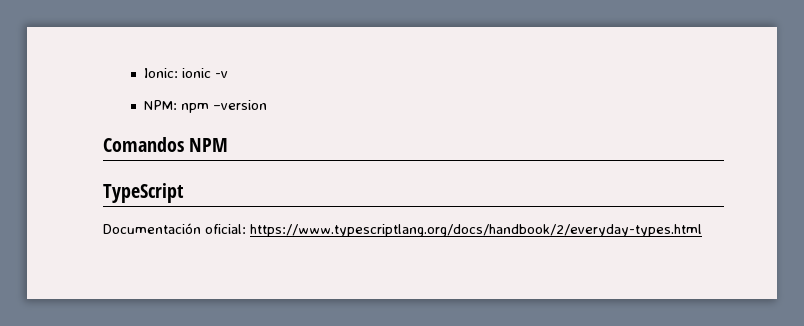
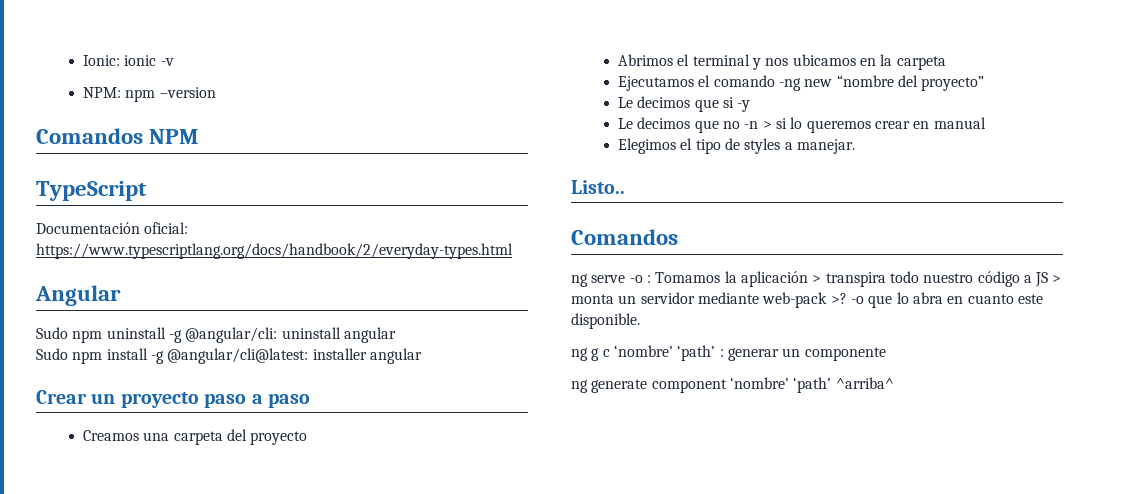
+ Angular
+ Sudo npm uninstall -g @angular/cli: uninstall angular
+ Sudo npm install -g @angular/cli@latest: installer angular
+ Crear un proyecto paso a paso
+ Creamos una carpeta del proyecto
+ Abrimos el terminal y nos ubicamos en la carpeta
+ Ejecutamos el comando -ng new “nombre del proyecto”
+ Le decimos que si -y
+ Le decimos que no -n > si lo queremos crear en manual
+ Elegimos el tipo de styles a manejar.
+ Listo..
+ Comandos
+ ng serve -o : Tomamos la aplicación > transpira todo nuestro código a JS > monta un servidor mediante web-pack >? -o que lo abra en cuanto este disponible.
+ ng g c ‘nombre’ ‘path’ : generar un componente
+ ng generate component ‘nombre’ ‘path’ ^arriba^

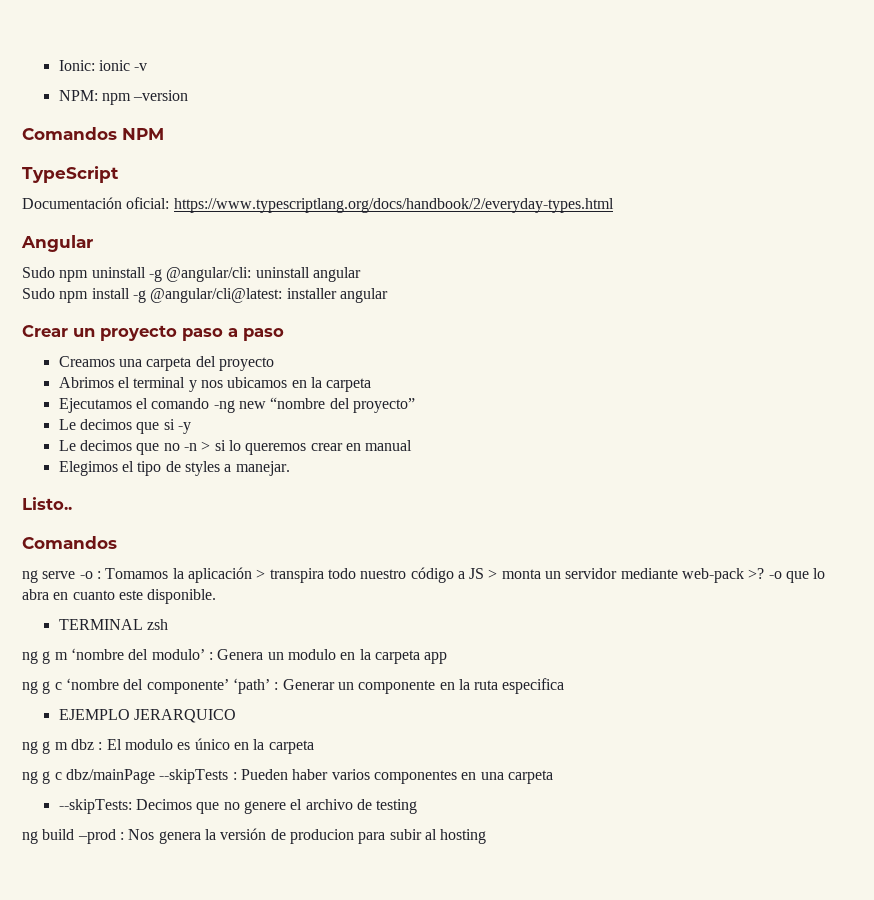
- ng g c ‘nombre’ ‘path’ : generar un componente
- ng generate component ‘nombre’ ‘path’ ^arriba^
+ TERMINAL zsh
+ ng g m ‘nombre del modulo’ : Genera un modulo en la carpeta app
+ ng g c ‘nombre del componente’ ‘path’ : Generar un componente en la ruta especifica
+ EJEMPLO JERARQUICO
+ ng g m dbz : El modulo es único en la carpeta
+ ng g c dbz/mainPage --skipTests : Pueden haber varios componentes en una carpeta
+ --skipTests: Decimos que no genere el archivo de testing
+ ng build –prod : Nos genera la versión de producion para subir al hosting

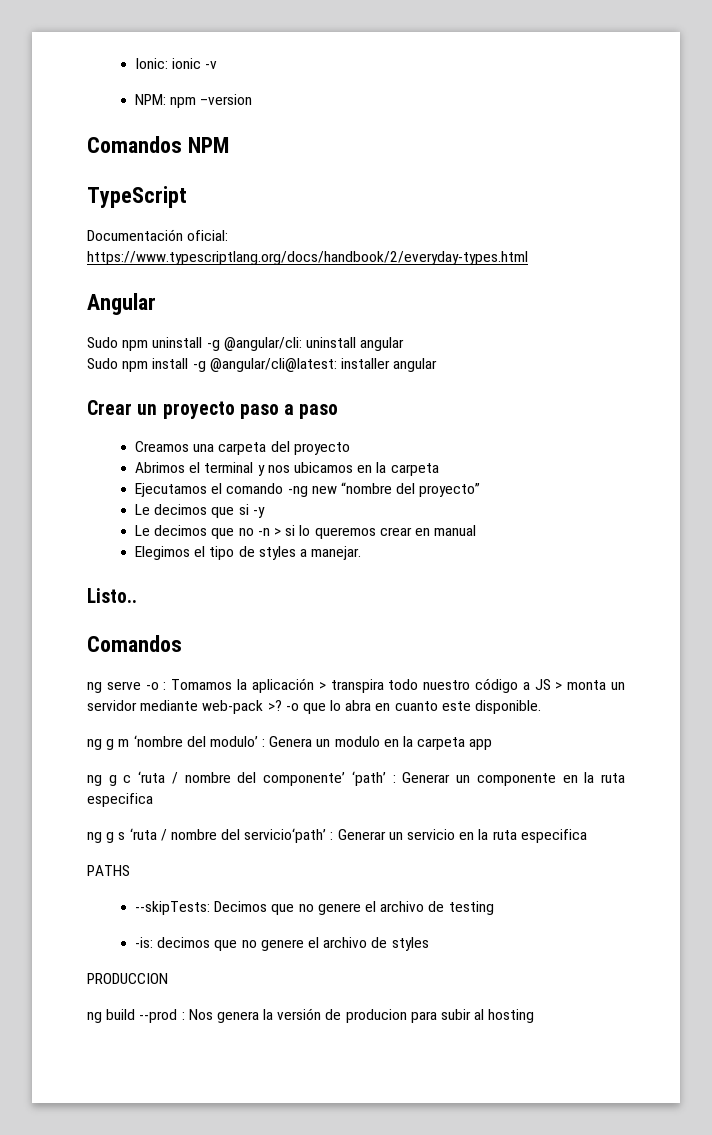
- TERMINAL zsh
- ng g c ‘nombre del componente’ ‘path’ : Generar un componente en la ruta especifica
+ ng g c ‘ruta / nombre del componente’ ‘path’ : Generar un componente en la ruta especifica
- EJEMPLO JERARQUICO
- ng g m dbz : El modulo es único en la carpeta
- ng g c dbz/mainPage --skipTests : Pueden haber varios componentes en una carpeta
+ ng g s ‘ruta / nombre del servicio‘path’ : Generar un servicio en la ruta especifica
+ PATHS
+ -is: decimos que no genere el archivo de styles
+ PRODUCCION
- ng build –prod : Nos genera la versión de producion para subir al hosting
+ ng build --prod : Nos genera la versión de producion para subir al hosting

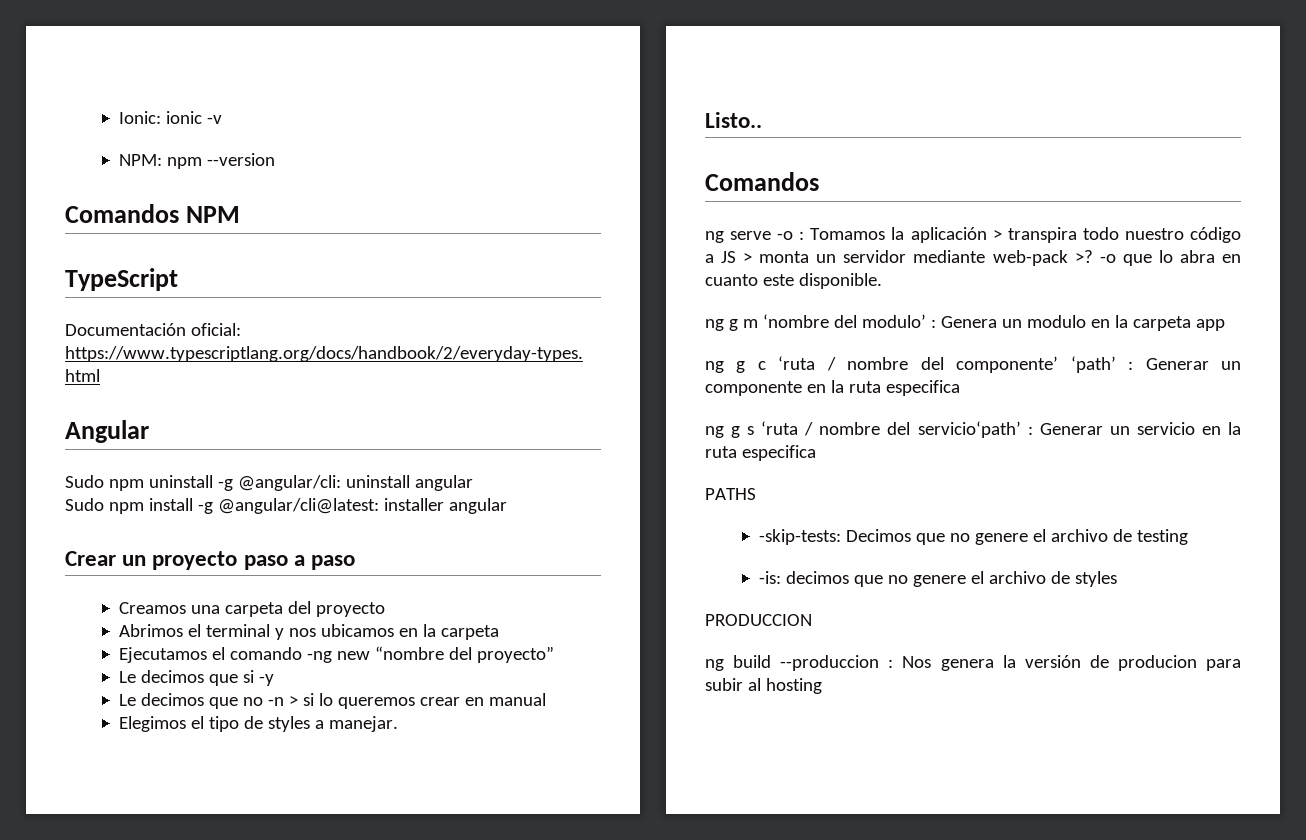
- NPM: npm –version
+ NPM: npm --version
- --skipTests: Decimos que no genere el archivo de testing
+ -skip-tests: Decimos que no genere el archivo de testing
- ng build --prod : Nos genera la versión de producion para subir al hosting
+ ng build --produccion : Nos genera la versión de producion para subir al hosting

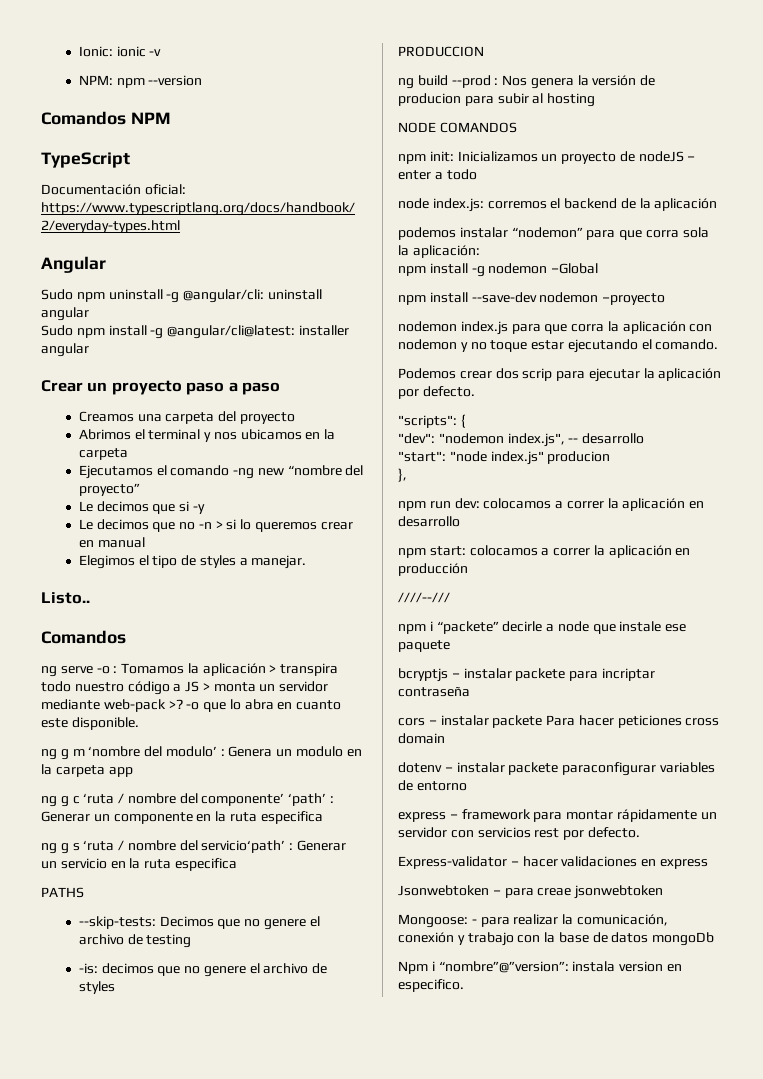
- -skip-tests: Decimos que no genere el archivo de testing
+ --skip-tests: Decimos que no genere el archivo de testing
- ng build --produccion : Nos genera la versión de producion para subir al hosting
+ ng build --prod : Nos genera la versión de producion para subir al hosting
+ NODE COMANDOS
+ npm init: Inicializamos un proyecto de nodeJS – enter a todo
+ node index.js: corremos el backend de la aplicación
+ podemos instalar “nodemon” para que corra sola la aplicación:
+ npm install -g nodemon –Global
+ npm install --save-dev nodemon –proyecto
+ nodemon index.js para que corra la aplicación con nodemon y no toque estar ejecutando el comando.
+ Podemos crear dos scrip para ejecutar la aplicación por defecto.
+ "scripts": {
+ "dev": "nodemon index.js", -- desarrollo
+ "start": "node index.js" producion
+ },
+ npm run dev: colocamos a correr la aplicación en desarrollo
+ npm start: colocamos a correr la aplicación en producción
+ ////--///
+ npm i “packete” decirle a node que instale ese paquete
+ bcryptjs – instalar packete para incriptar contraseña
+ cors – instalar packete Para hacer peticiones cross domain
+ dotenv – instalar packete paraconfigurar variables de entorno
+ express – framework para montar rápidamente un servidor con servicios rest por defecto.
+ Express-validator – hacer validaciones en express
+ Jsonwebtoken – para creae jsonwebtoken
+ Mongoose: - para realizar la comunicación, conexión y trabajo con la base de datos mongoDb
+ Npm i “nombre”@”version”: instala version en especifico.

